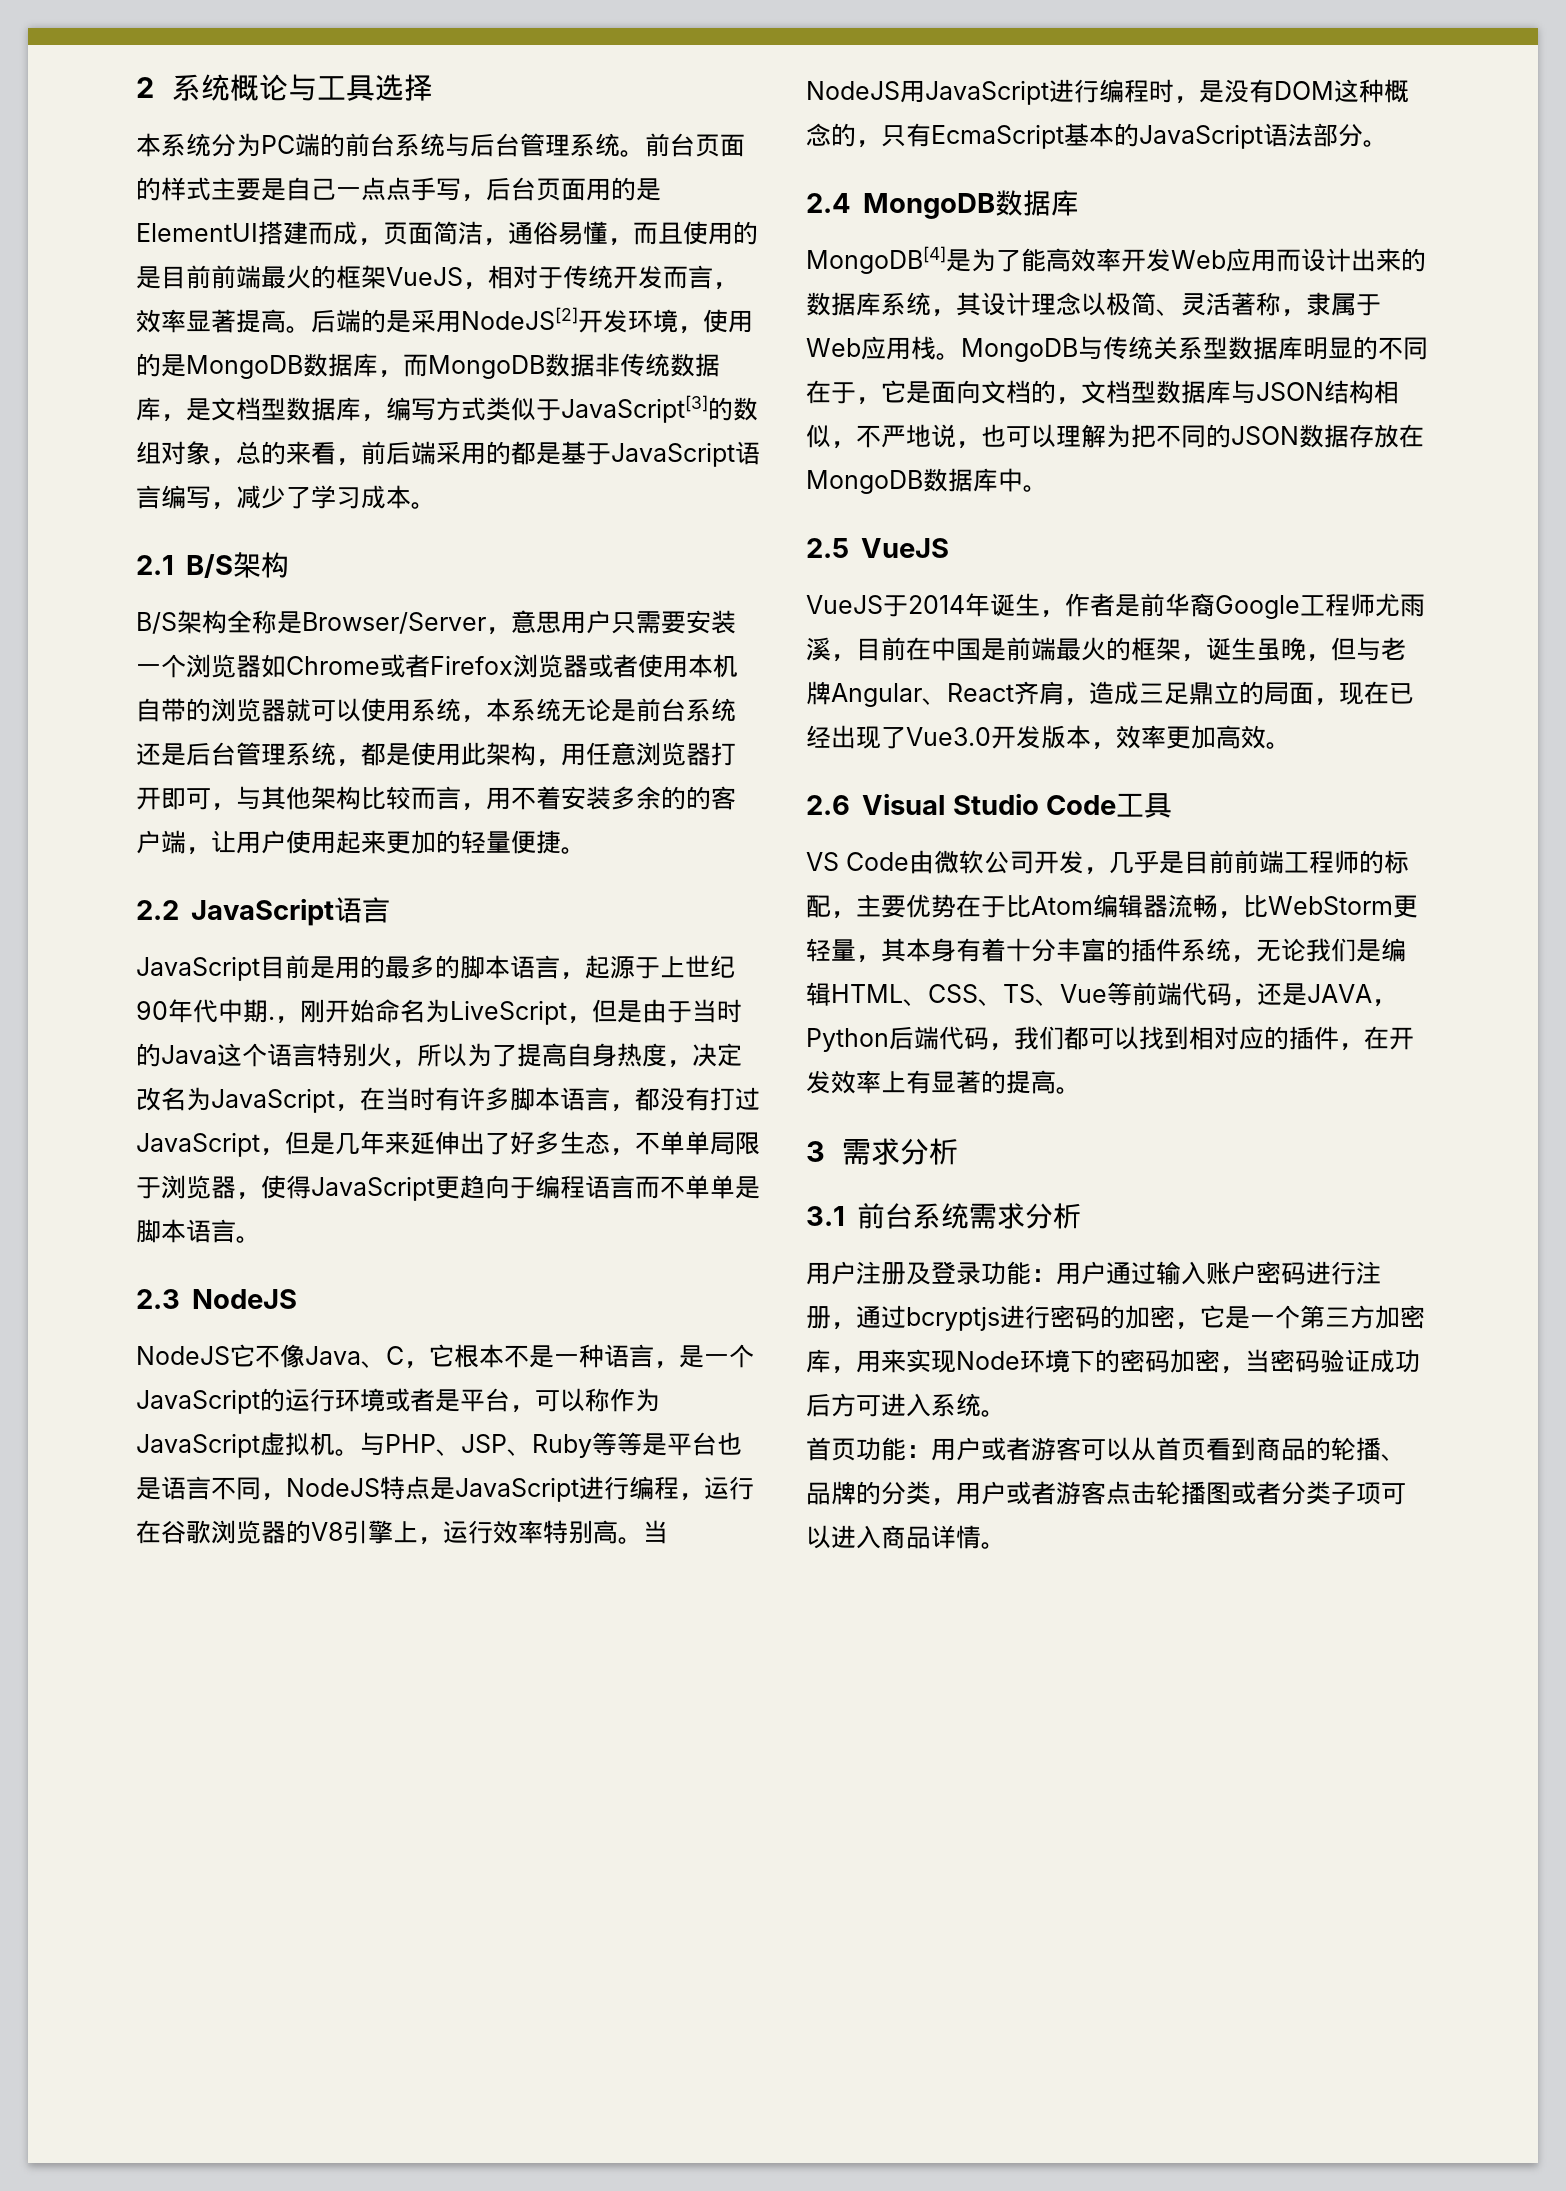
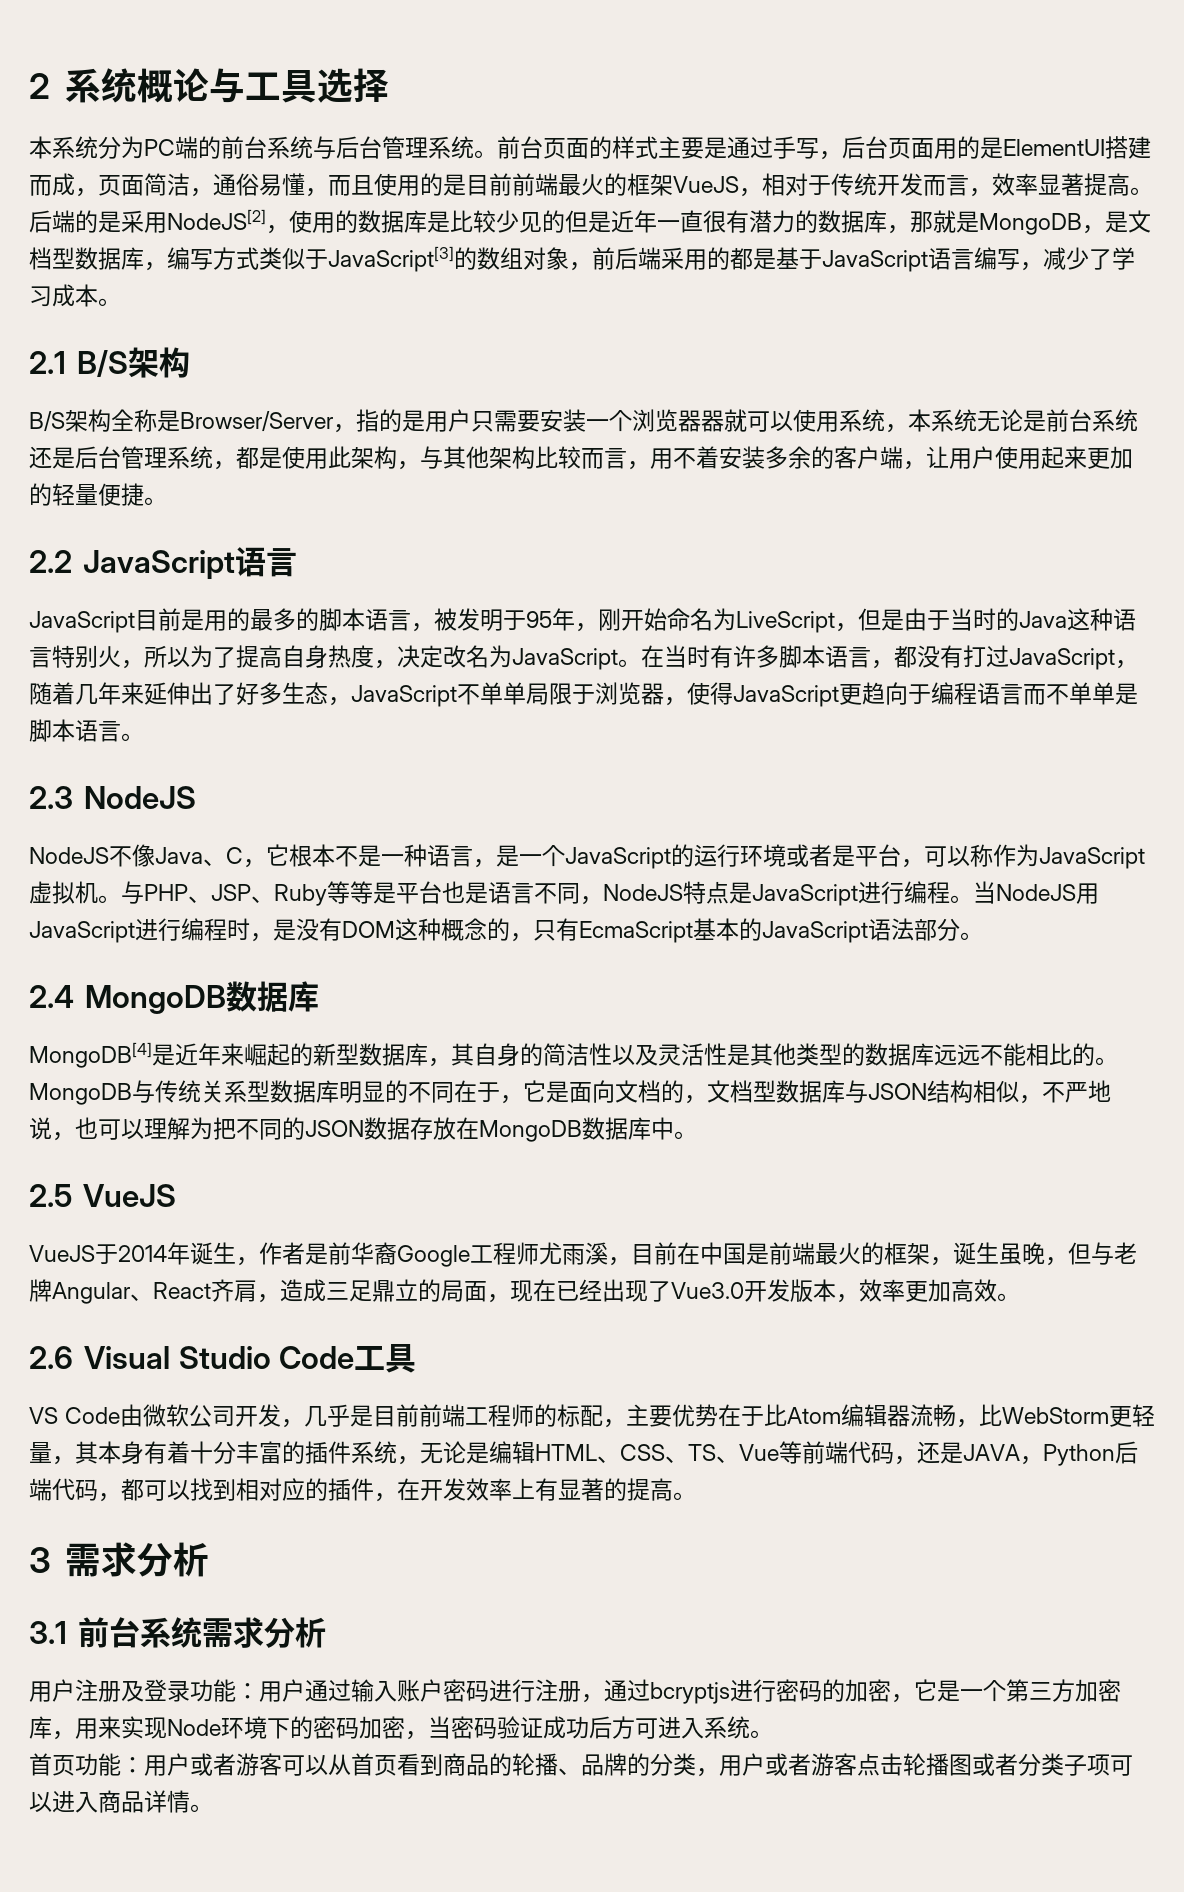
- 前台页面的样式主要是自己一点点手写，后台页面用的是ElementUI搭建而成，页面简洁，通俗易懂，而且使用的是目前前端最火的框架VueJS，相对于传统开发而言，效率显著提高。
+ 前台页面的样式主要是通过手写，后台页面用的是ElementUI搭建而成，页面简洁，通俗易懂，而且使用的是目前前端最火的框架VueJS，相对于传统开发而言，效率显著提高。
- 后端的是采用NodeJS[2]开发环境，使用的是MongoDB数据库，而MongoDB数据非传统数据库，是文档型数据库，编写方式类似于JavaScript[3]的数组对象，总的来看，前后端采用的都是基于JavaScript语言编写，减少了学习成本。
+ 后端的是采用NodeJS[2]，使用的数据库是比较少见的但是近年一直很有潜力的数据库，那就是MongoDB，是文档型数据库，编写方式类似于JavaScript[3]的数组对象，前后端采用的都是基于JavaScript语言编写，减少了学习成本。
- B/S架构全称是Browser/Server，意思用户只需要安装一个浏览器如Chrome或者Firefox浏览器或者使用本机自带的浏览器就可以使用系统，本系统无论是前台系统还是后台管理系统，都是使用此架构，用任意浏览器打开即可，与其他架构比较而言，用不着安装多余的的客户端，让用户使用起来更加的轻量便捷。
+ B/S架构全称是Browser/Server，指的是用户只需要安装一个浏览器器就可以使用系统，本系统无论是前台系统还是后台管理系统，都是使用此架构，与其他架构比较而言，用不着安装多余的客户端，让用户使用起来更加的轻量便捷。
- JavaScript目前是用的最多的脚本语言，起源于上世纪90年代中期.，刚开始命名为LiveScript，但是由于当时的Java这个语言特别火，所以为了提高自身热度，决定改名为JavaScript，在当时有许多脚本语言，都没有打过JavaScript，但是几年来延伸出了好多生态，不单单局限于浏览器，使得JavaScript更趋向于编程语言而不单单是脚本语言。
+ JavaScript目前是用的最多的脚本语言，被发明于95年，刚开始命名为LiveScript，但是由于当时的Java这种语言特别火，所以为了提高自身热度，决定改名为JavaScript。在当时有许多脚本语言，都没有打过JavaScript，随着几年来延伸出了好多生态，JavaScript不单单局限于浏览器，使得JavaScript更趋向于编程语言而不单单是脚本语言。
- NodeJS它不像Java、C，它根本不是一种语言，是一个JavaScript的运行环境或者是平台，可以称作为JavaScript虚拟机。
+ NodeJS不像Java、C，它根本不是一种语言，是一个JavaScript的运行环境或者是平台，可以称作为JavaScript虚拟机。
- 与PHP、JSP、Ruby等等是平台也是语言不同，NodeJS特点是JavaScript进行编程，运行在谷歌浏览器的V8引擎上，运行效率特别高。
+ 与PHP、JSP、Ruby等等是平台也是语言不同，NodeJS特点是JavaScript进行编程。
- MongoDB[4]是为了能高效率开发Web应用而设计出来的数据库系统，其设计理念以极简、灵活著称，隶属于Web应用栈。
+ MongoDB[4]是近年来崛起的新型数据库，其自身的简洁性以及灵活性是其他类型的数据库远远不能相比的。
- VS Code由微软公司开发，几乎是目前前端工程师的标配，主要优势在于比Atom编辑器流畅，比WebStorm更轻量，其本身有着十分丰富的插件系统，无论我们是编辑HTML、CSS、TS、Vue等前端代码，还是JAVA，Python后端代码，我们都可以找到相对应的插件，在开发效率上有显著的提高。
+ VS Code由微软公司开发，几乎是目前前端工程师的标配，主要优势在于比Atom编辑器流畅，比WebStorm更轻量，其本身有着十分丰富的插件系统，无论是编辑HTML、CSS、TS、Vue等前端代码，还是JAVA，Python后端代码，都可以找到相对应的插件，在开发效率上有显著的提高。

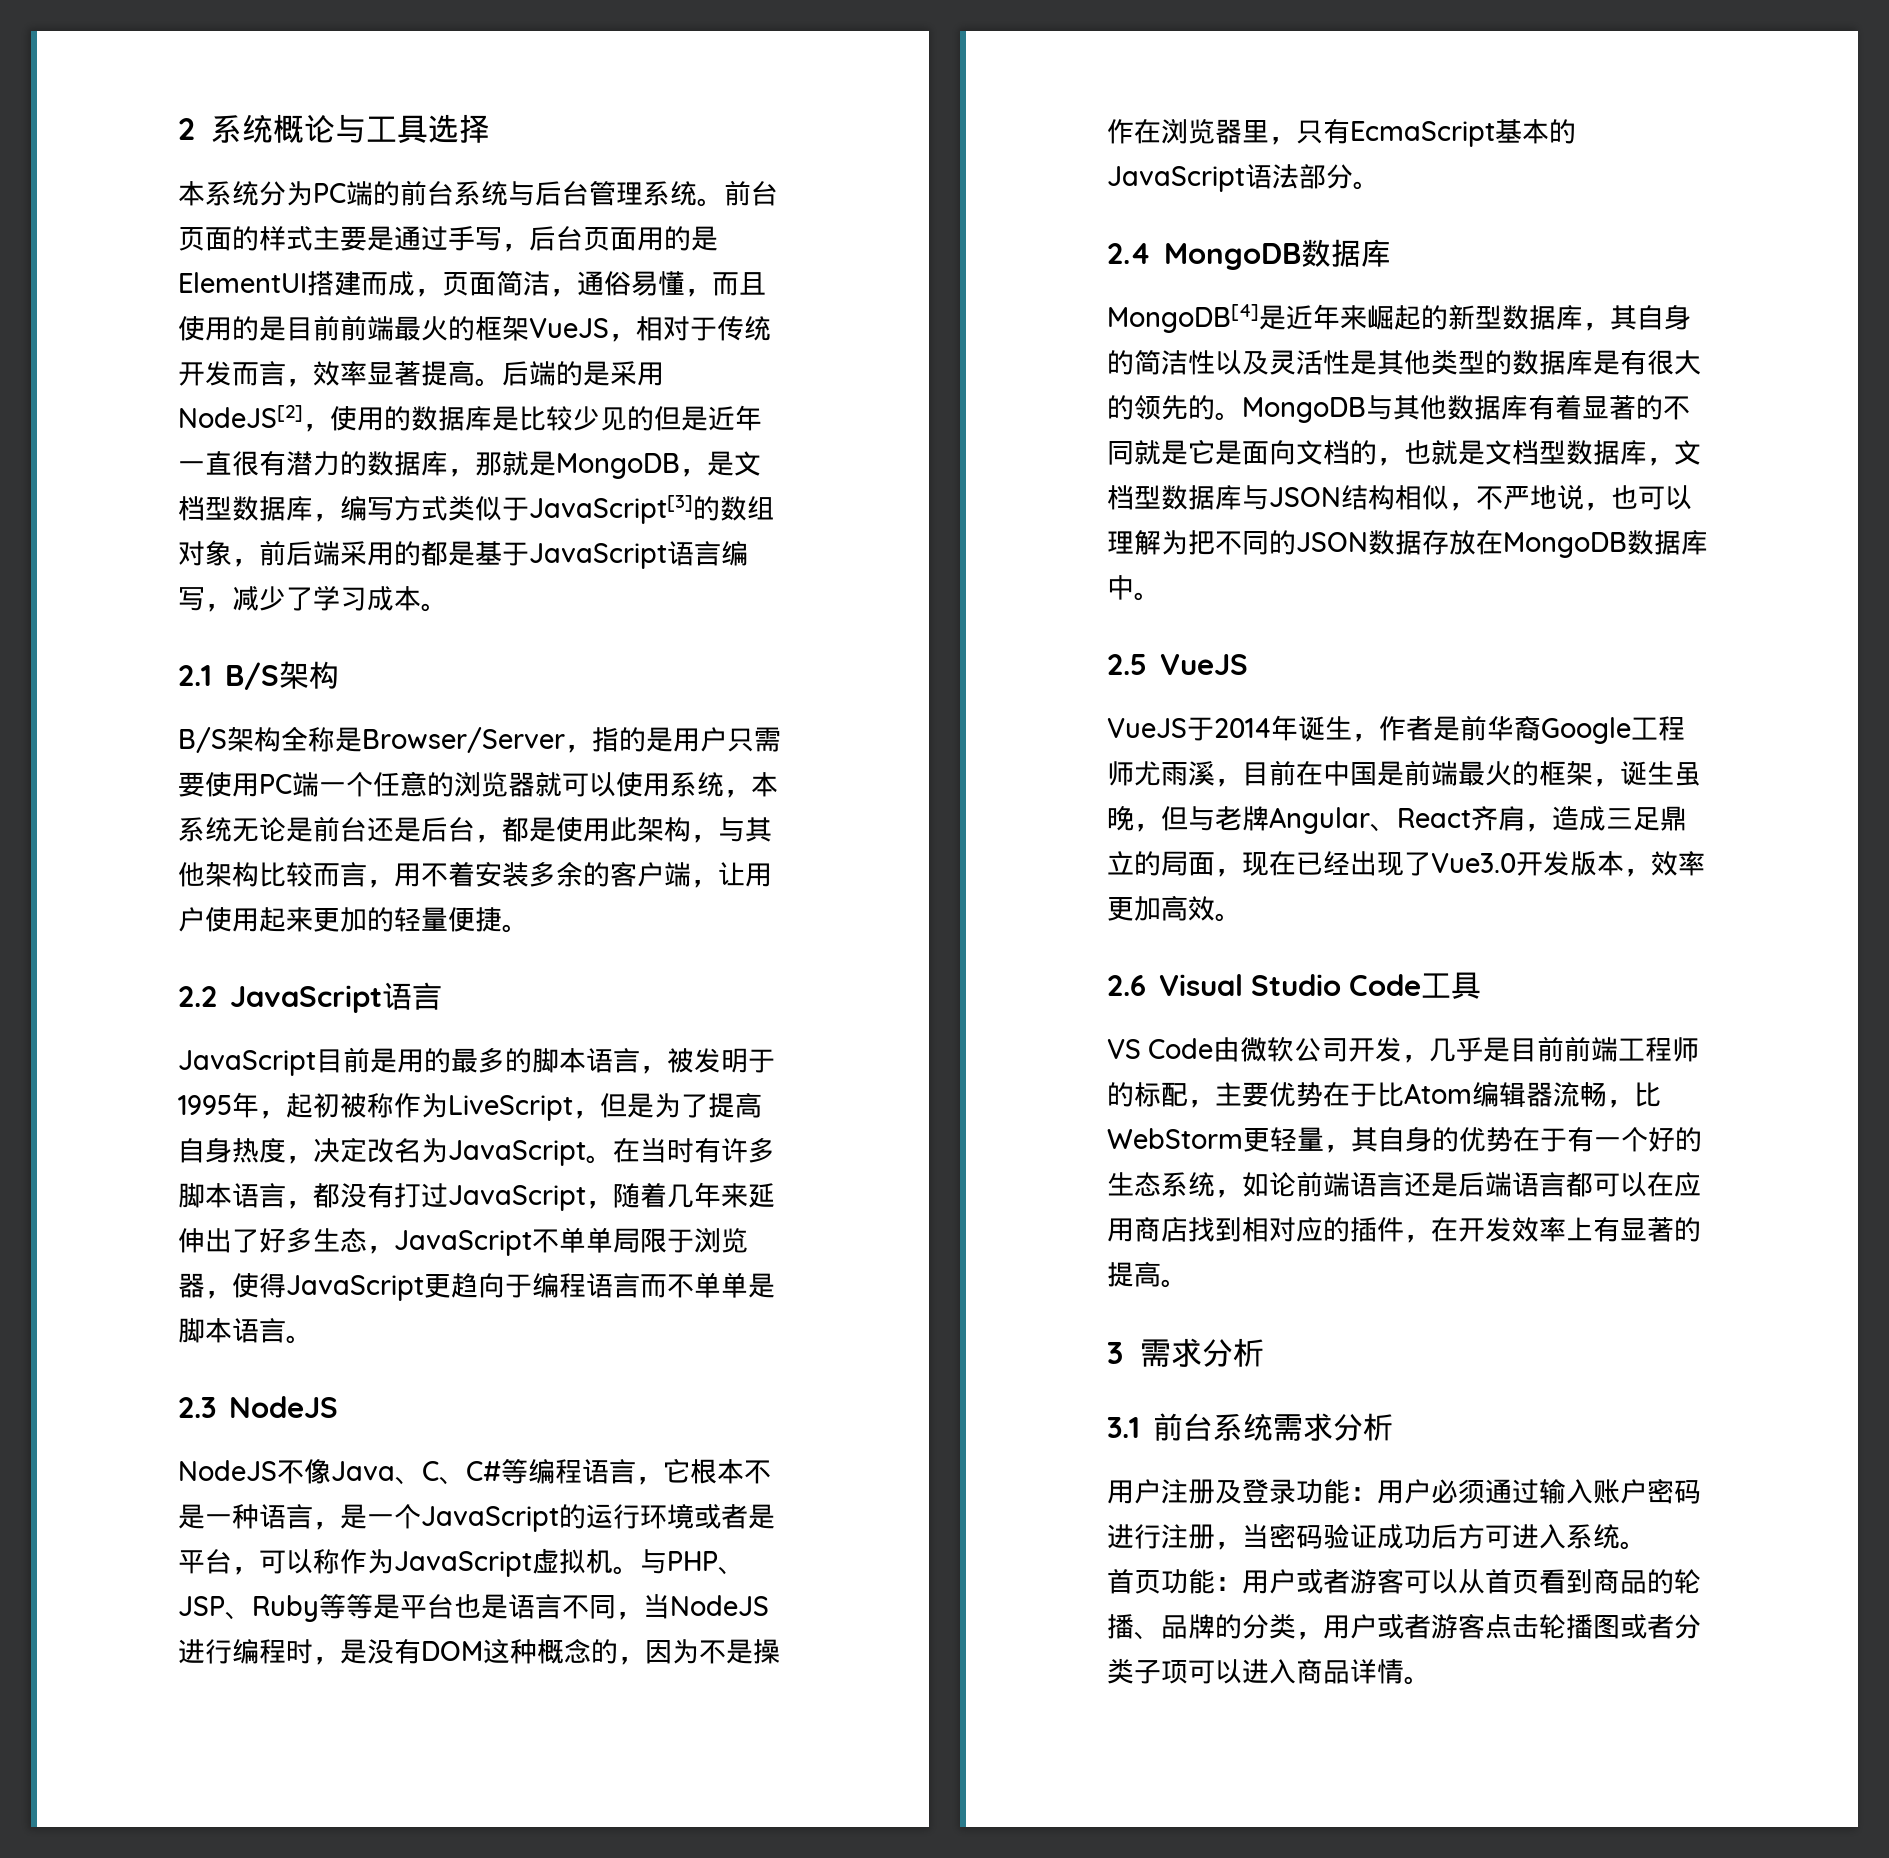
- B/S架构全称是Browser/Server，指的是用户只需要安装一个浏览器器就可以使用系统，本系统无论是前台系统还是后台管理系统，都是使用此架构，与其他架构比较而言，用不着安装多余的客户端，让用户使用起来更加的轻量便捷。
+ B/S架构全称是Browser/Server，指的是用户只需要使用PC端一个任意的浏览器就可以使用系统，本系统无论是前台还是后台，都是使用此架构，与其他架构比较而言，用不着安装多余的客户端，让用户使用起来更加的轻量便捷。
- JavaScript目前是用的最多的脚本语言，被发明于95年，刚开始命名为LiveScript，但是由于当时的Java这种语言特别火，所以为了提高自身热度，决定改名为JavaScript。
+ JavaScript目前是用的最多的脚本语言，被发明于1995年，起初被称作为LiveScript，但是为了提高自身热度，决定改名为JavaScript。
- NodeJS不像Java、C，它根本不是一种语言，是一个JavaScript的运行环境或者是平台，可以称作为JavaScript虚拟机。
+ NodeJS不像Java、C、C#等编程语言，它根本不是一种语言，是一个JavaScript的运行环境或者是平台，可以称作为JavaScript虚拟机。
- 与PHP、JSP、Ruby等等是平台也是语言不同，NodeJS特点是JavaScript进行编程。当NodeJS用JavaScript进行编程时，是没有DOM这种概念的，只有EcmaScript基本的JavaScript语法部分。
+ 与PHP、JSP、Ruby等等是平台也是语言不同，当NodeJS进行编程时，是没有DOM这种概念的，因为不是操作在浏览器里，只有EcmaScript基本的JavaScript语法部分。
- MongoDB[4]是近年来崛起的新型数据库，其自身的简洁性以及灵活性是其他类型的数据库远远不能相比的。MongoDB与传统关系型数据库明显的不同在于，它是面向文档的，文档型数据库与JSON结构相似，不严地说，也可以理解为把不同的JSON数据存放在MongoDB数据库中。
+ MongoDB[4]是近年来崛起的新型数据库，其自身的简洁性以及灵活性是其他类型的数据库是有很大的领先的。MongoDB与其他数据库有着显著的不同就是它是面向文档的，也就是文档型数据库，文档型数据库与JSON结构相似，不严地说，也可以理解为把不同的JSON数据存放在MongoDB数据库中。
- VS Code由微软公司开发，几乎是目前前端工程师的标配，主要优势在于比Atom编辑器流畅，比WebStorm更轻量，其本身有着十分丰富的插件系统，无论是编辑HTML、CSS、TS、Vue等前端代码，还是JAVA，Python后端代码，都可以找到相对应的插件，在开发效率上有显著的提高。
+ VS Code由微软公司开发，几乎是目前前端工程师的标配，主要优势在于比Atom编辑器流畅，比WebStorm更轻量，其自身的优势在于有一个好的生态系统，如论前端语言还是后端语言都可以在应用商店找到相对应的插件，在开发效率上有显著的提高。
- 用户注册及登录功能：用户通过输入账户密码进行注册，通过bcryptjs进行密码的加密，它是一个第三方加密库，用来实现Node环境下的密码加密，当密码验证成功后方可进入系统。
+ 用户注册及登录功能：用户必须通过输入账户密码进行注册，当密码验证成功后方可进入系统。

